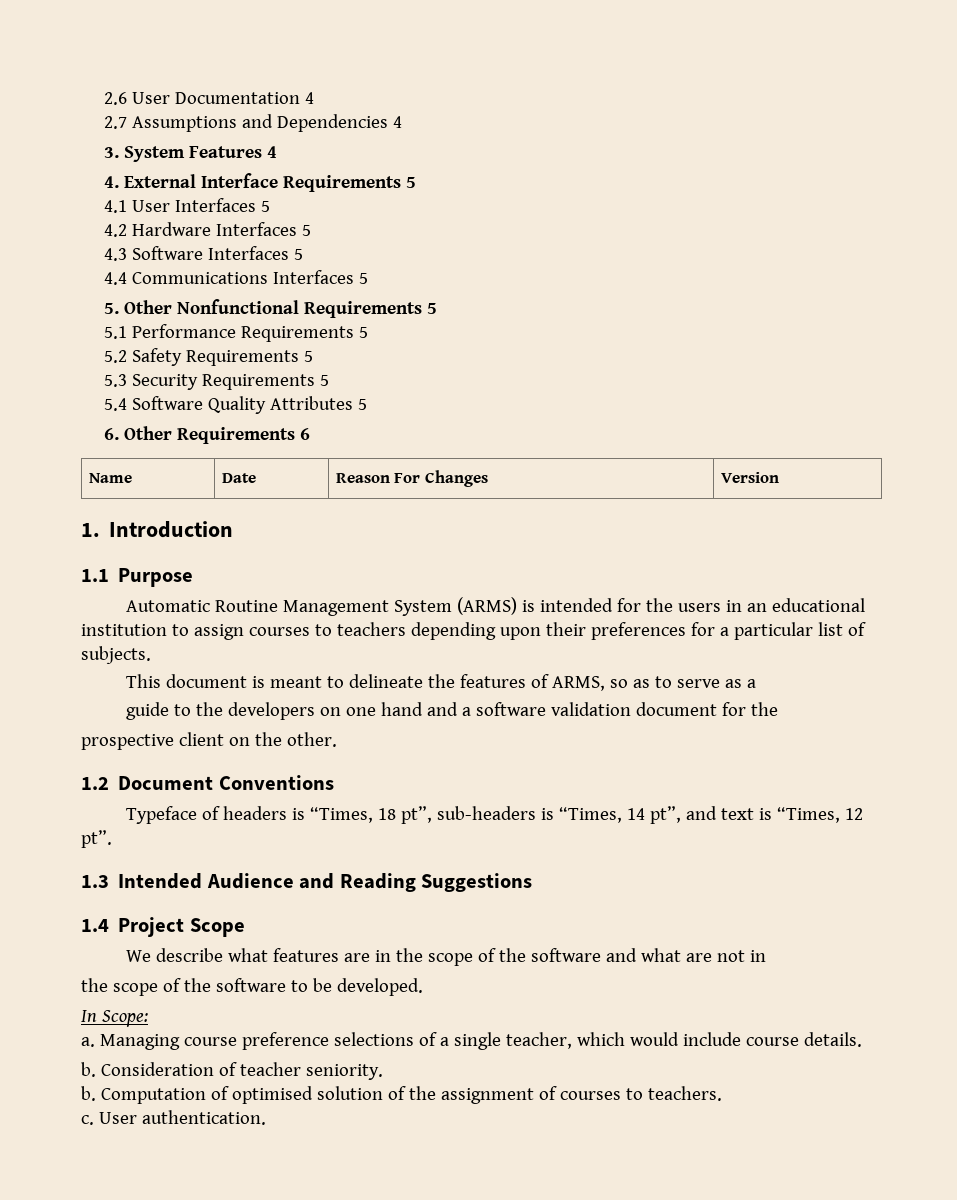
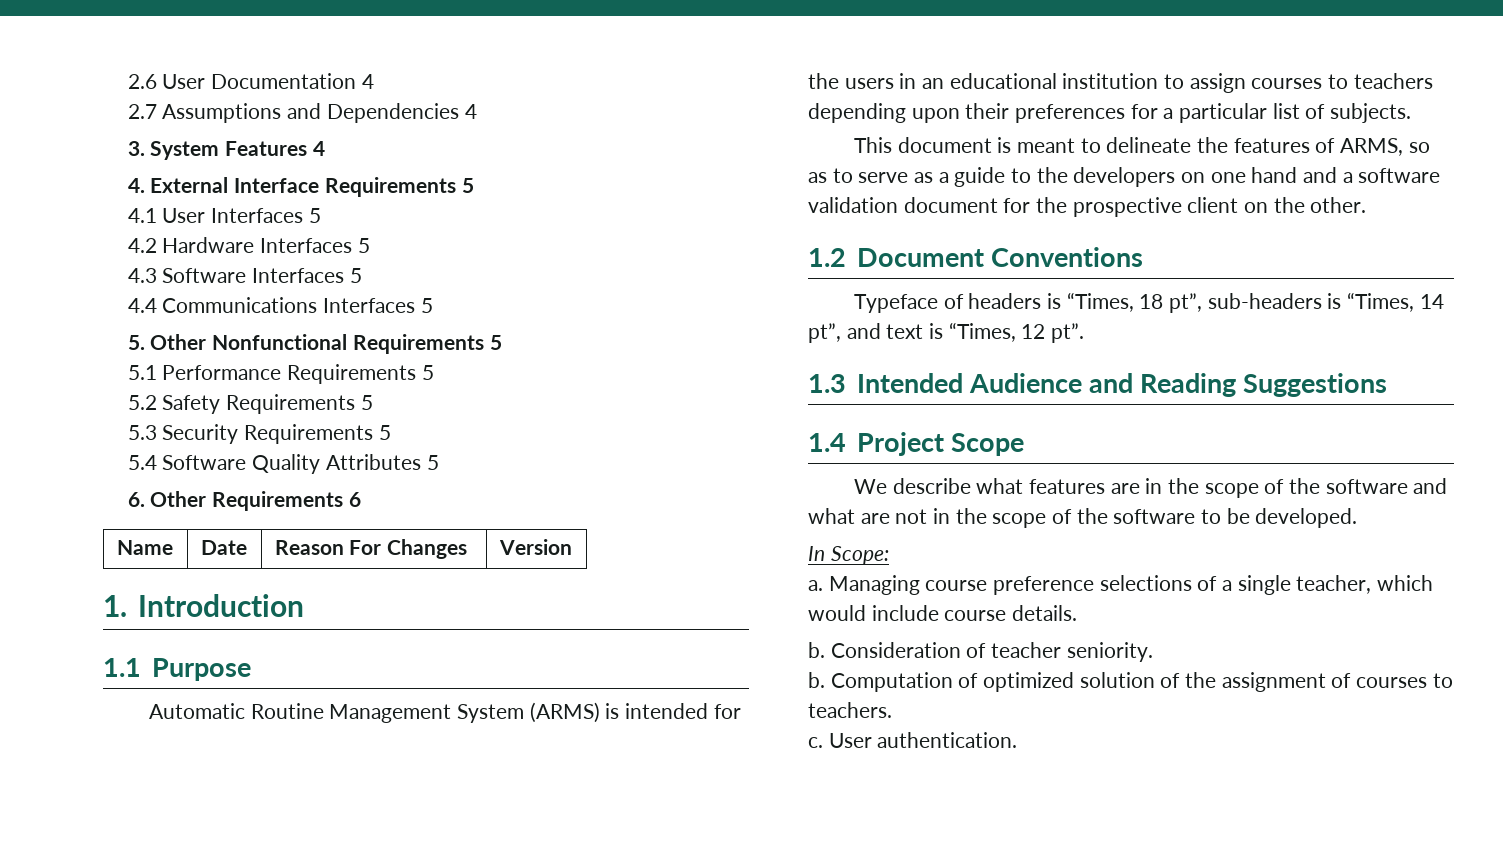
- This document is meant to delineate the features of ARMS, so as to serve as a
- guide to the developers on one hand and a software validation document for the
- prospective client on the other.
+ This document is meant to delineate the features of ARMS, so as to serve as a guide to the developers on one hand and a software validation document for the prospective client on the other.
- We describe what features are in the scope of the software and what are not in
- the scope of the software to be developed.
+ We describe what features are in the scope of the software and what are not in the scope of the software to be developed.
- Computation of optimised solution of the assignment of courses to teachers.
+ Computation of optimized solution of the assignment of courses to teachers.

